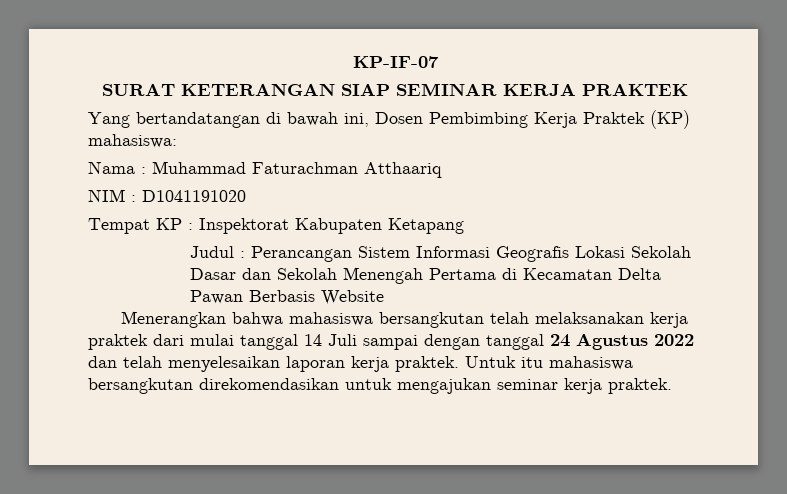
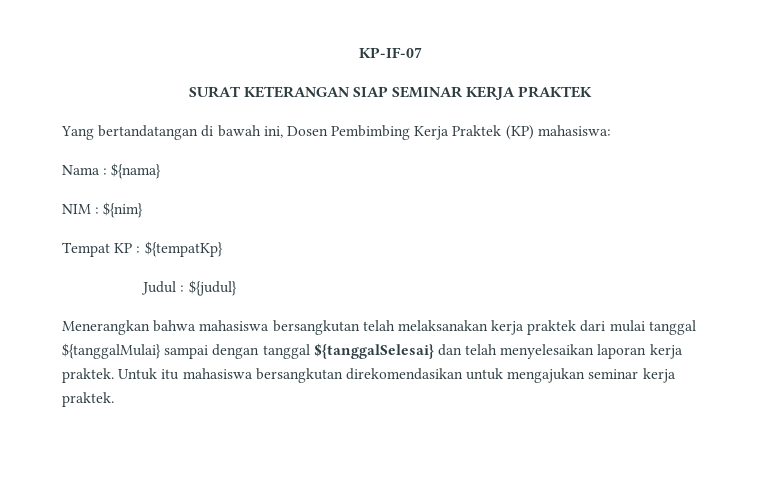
- Nama : Muhammad Faturachman Atthaariq
+ Nama : ${nama}
- NIM : D1041191020
+ NIM : ${nim}
- Tempat KP : Inspektorat Kabupaten Ketapang
+ Tempat KP : ${tempatKp}
- Judul : Perancangan Sistem Informasi Geografis Lokasi Sekolah Dasar dan Sekolah Menengah Pertama di Kecamatan Delta Pawan Berbasis Website
+ Judul : ${judul}
- Menerangkan bahwa mahasiswa bersangkutan telah melaksanakan kerja praktek dari mulai tanggal 14 Juli sampai dengan tanggal 24 Agustus 2022 dan telah menyelesaikan laporan kerja praktek.
+ Menerangkan bahwa mahasiswa bersangkutan telah melaksanakan kerja praktek dari mulai tanggal ${tanggalMulai} sampai dengan tanggal ${tanggalSelesai} dan telah menyelesaikan laporan kerja praktek.

